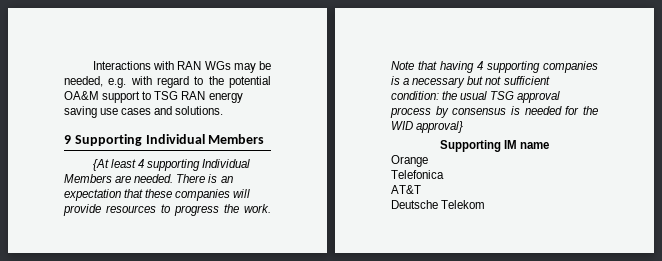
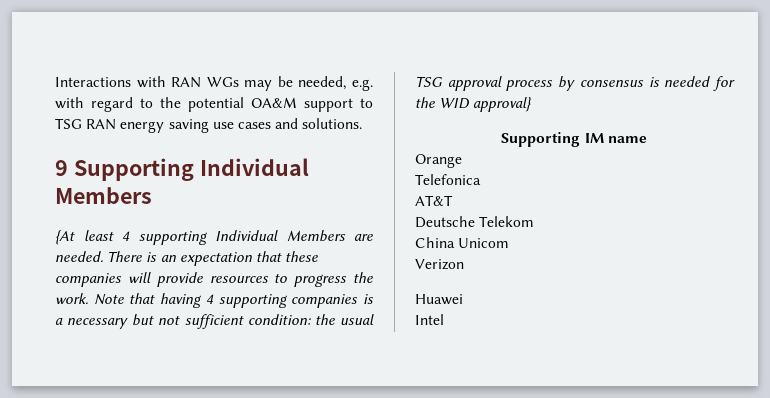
+ China Unicom
+ Verizon
+ Huawei
+ Intel

